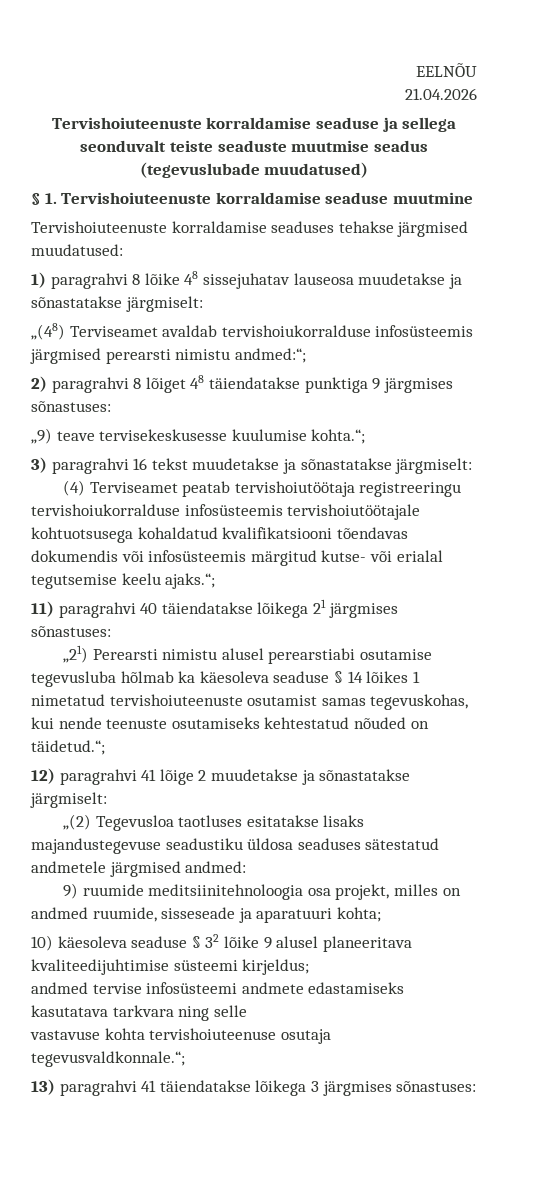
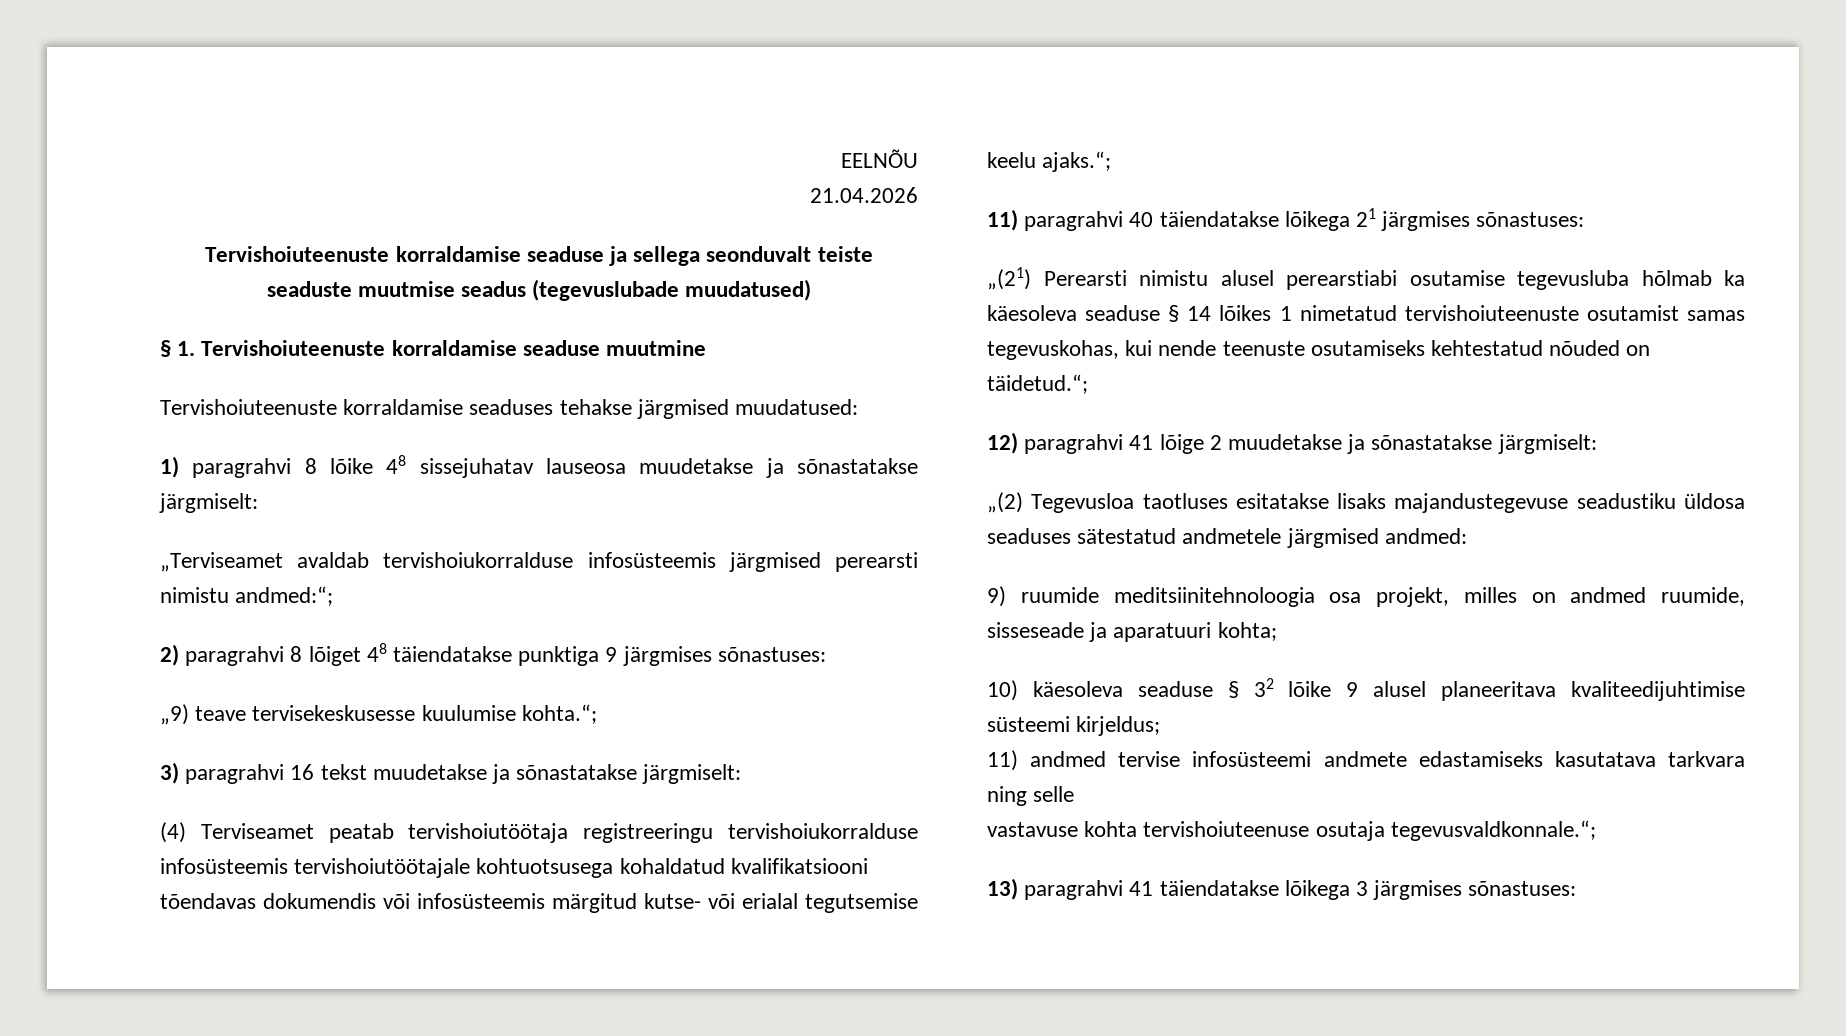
- „(48) Terviseamet avaldab tervishoiukorralduse infosüsteemis järgmised perearsti nimistu andmed:“;
+ „Terviseamet avaldab tervishoiukorralduse infosüsteemis järgmised perearsti nimistu andmed:“;
- „21) Perearsti nimistu alusel perearstiabi osutamise tegevusluba hõlmab ka käesoleva seaduse § 14 lõikes 1 nimetatud tervishoiuteenuste osutamist samas tegevuskohas, kui nende teenuste osutamiseks kehtestatud nõuded on täidetud.“;
+ „(21) Perearsti nimistu alusel perearstiabi osutamise tegevusluba hõlmab ka käesoleva seaduse § 14 lõikes 1 nimetatud tervishoiuteenuste osutamist samas tegevuskohas, kui nende teenuste osutamiseks kehtestatud nõuded on täidetud.“;
- andmed tervise infosüsteemi andmete edastamiseks kasutatava tarkvara ning selle
+ 11) andmed tervise infosüsteemi andmete edastamiseks kasutatava tarkvara ning selle

